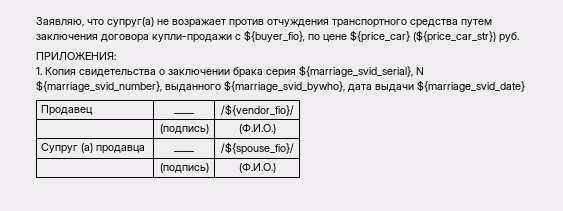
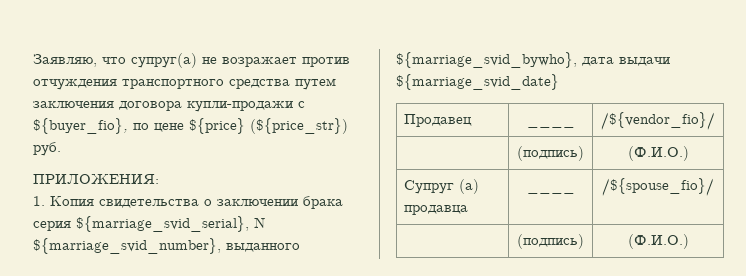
- Заявляю, что супруг(а) не возражает против отчуждения транспортного средства путем заключения договора купли-продажи с ${buyer_fio}, по цене ${price_car} (${price_car_str}) руб.
+ Заявляю, что супруг(а) не возражает против отчуждения транспортного средства путем заключения договора купли-продажи с ${buyer_fio}, по цене ${price} (${price_str}) руб.

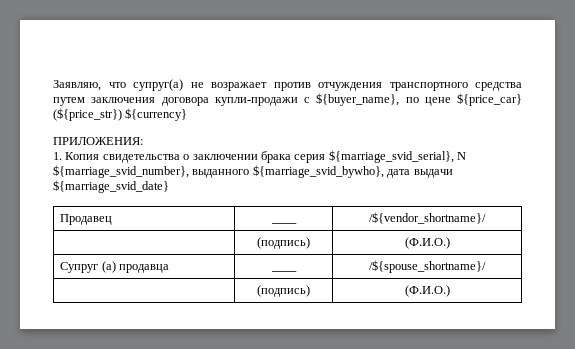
- Заявляю, что супруг(а) не возражает против отчуждения транспортного средства путем заключения договора купли-продажи с ${buyer_fio}, по цене ${price} (${price_str}) руб.
+ Заявляю, что супруг(а) не возражает против отчуждения транспортного средства путем заключения договора купли-продажи с ${buyer_name}, по цене ${price_car} (${price_str}) ${currency}
- Продавец | ____ | /${vendor_fio}/
+ Продавец | ____ | /${vendor_shortname}/
- Супруг (а) продавца | ____ | /${spouse_fio}/
+ Супруг (а) продавца | ____ | /${spouse_shortname}/

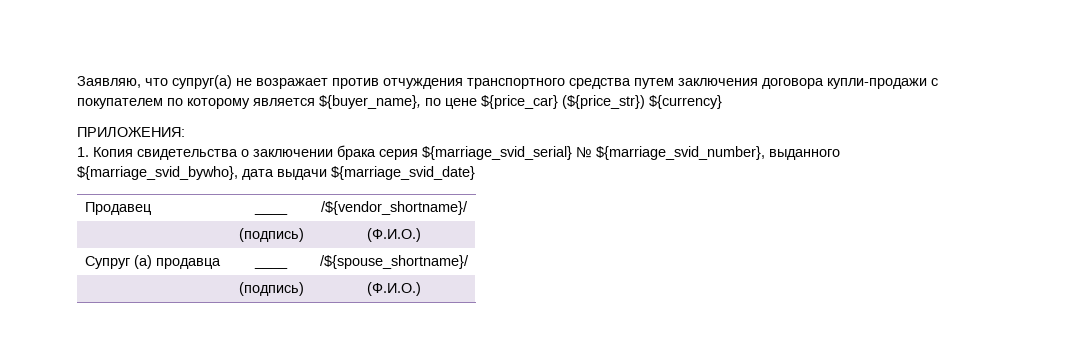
- Заявляю, что супруг(а) не возражает против отчуждения транспортного средства путем заключения договора купли-продажи с ${buyer_name}, по цене ${price_car} (${price_str}) ${currency}
+ Заявляю, что супруг(а) не возражает против отчуждения транспортного средства путем заключения договора купли-продажи с покупателем по которому является ${buyer_name}, по цене ${price_car} (${price_str}) ${currency}
- 1. Копия свидетельства о заключении брака серия ${marriage_svid_serial}, N ${marriage_svid_number}, выданного ${marriage_svid_bywho}, дата выдачи ${marriage_svid_date}
+ 1. Копия свидетельства о заключении брака серия ${marriage_svid_serial} № ${marriage_svid_number}, выданного ${marriage_svid_bywho}, дата выдачи ${marriage_svid_date}

